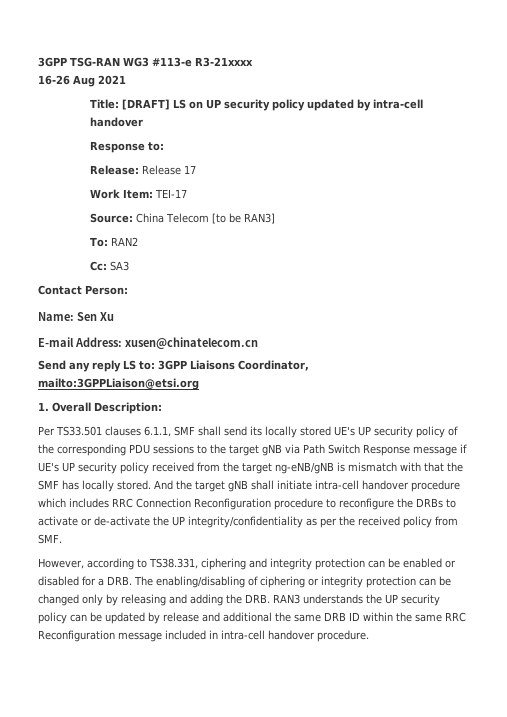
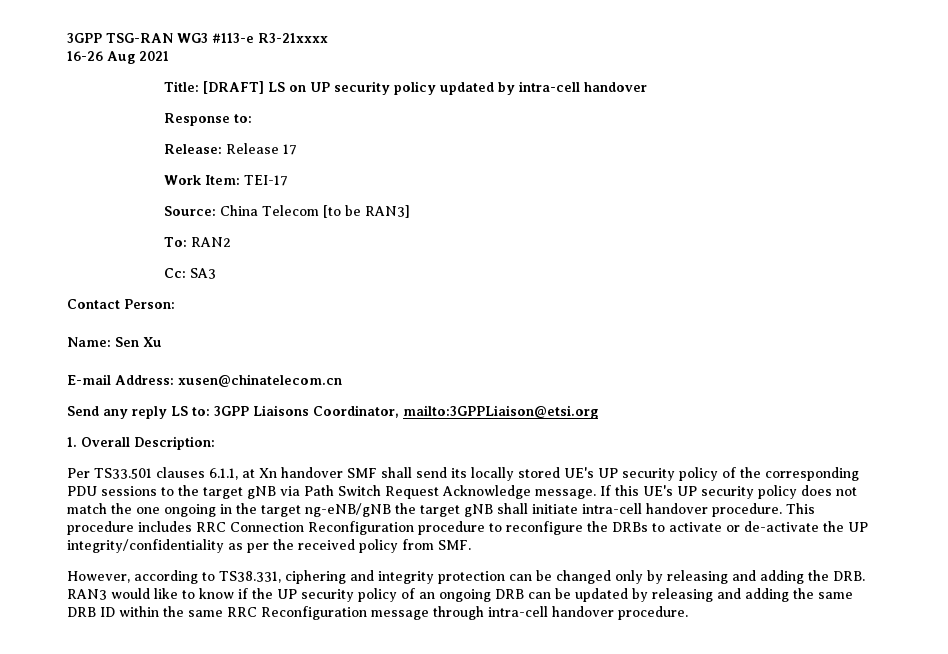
- Per TS33.501 clauses 6.1.1, SMF shall send its locally stored UE's UP security policy of the corresponding PDU sessions to the target gNB via Path Switch Response message if UE's UP security policy received from the target ng-eNB/gNB is mismatch with that the SMF has locally stored. And the target gNB shall initiate intra-cell handover procedure which includes RRC Connection Reconfiguration procedure to reconfigure the DRBs to activate or de-activate the UP integrity/confidentiality as per the received policy from SMF.
+ Per TS33.501 clauses 6.1.1, at Xn handover SMF shall send its locally stored UE's UP security policy of the corresponding PDU sessions to the target gNB via Path Switch Request Acknowledge message. If this UE's UP security policy does not match the one ongoing in the target ng-eNB/gNB the target gNB shall initiate intra-cell handover procedure. This procedure includes RRC Connection Reconfiguration procedure to reconfigure the DRBs to activate or de-activate the UP integrity/confidentiality as per the received policy from SMF.
- However, according to TS38.331, ciphering and integrity protection can be enabled or disabled for a DRB. The enabling/disabling of ciphering or integrity protection can be changed only by releasing and adding the DRB. RAN3 understands the UP security policy can be updated by release and additional the same DRB ID within the same RRC Reconfiguration message included in intra-cell handover procedure.
+ However, according to TS38.331, ciphering and integrity protection can be changed only by releasing and adding the DRB. RAN3 would like to know if the UP security policy of an ongoing DRB can be updated by releasing and adding the same DRB ID within the same RRC Reconfiguration message through intra-cell handover procedure.

